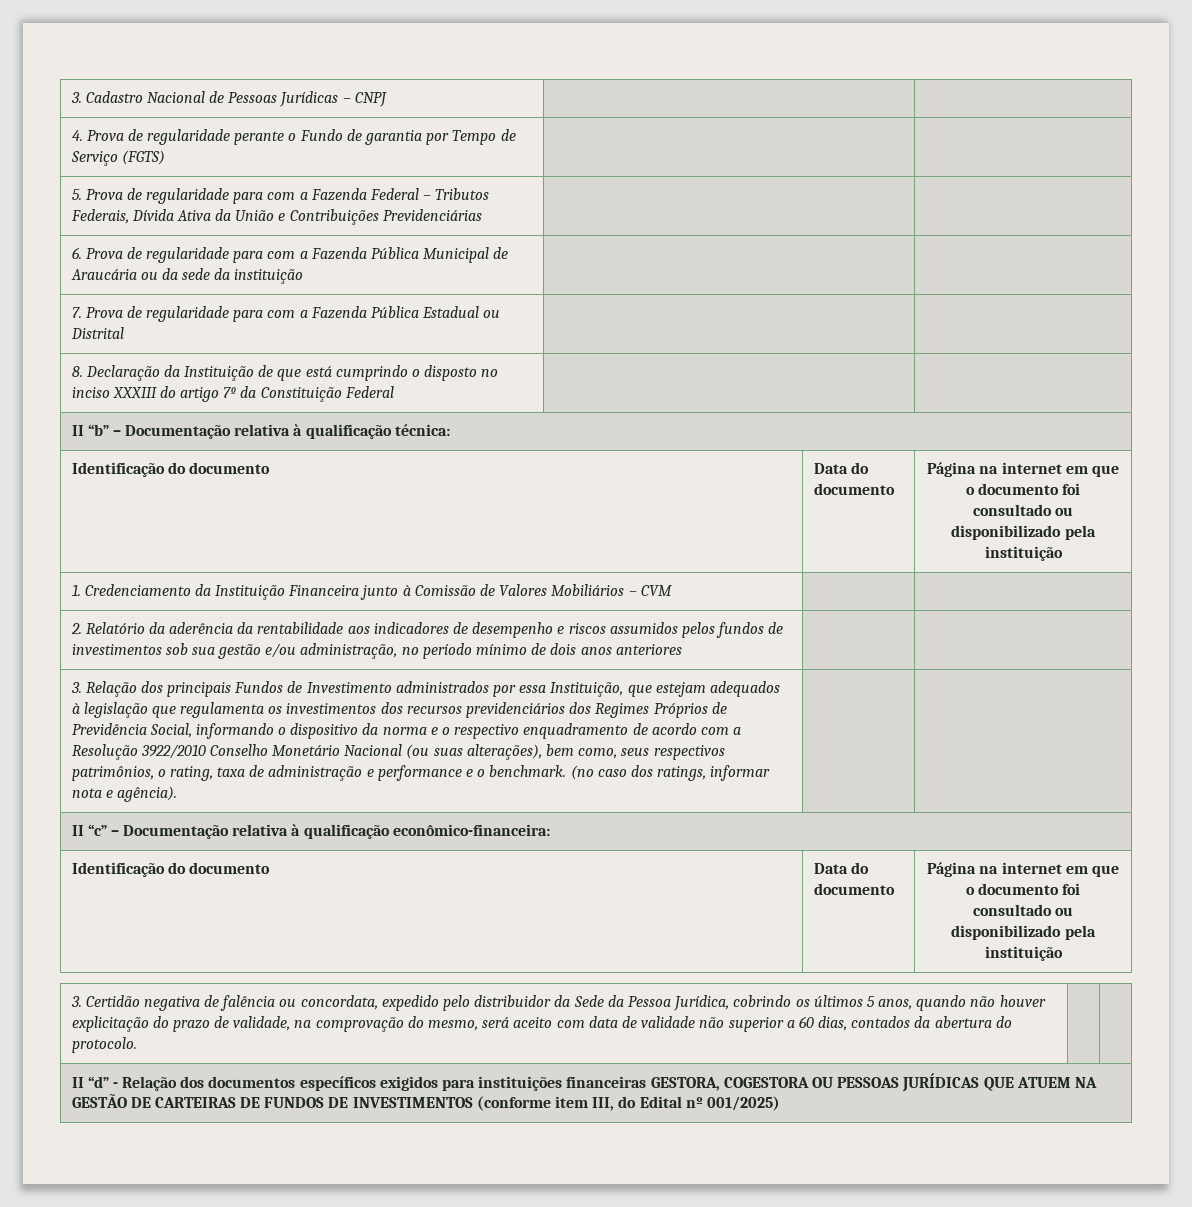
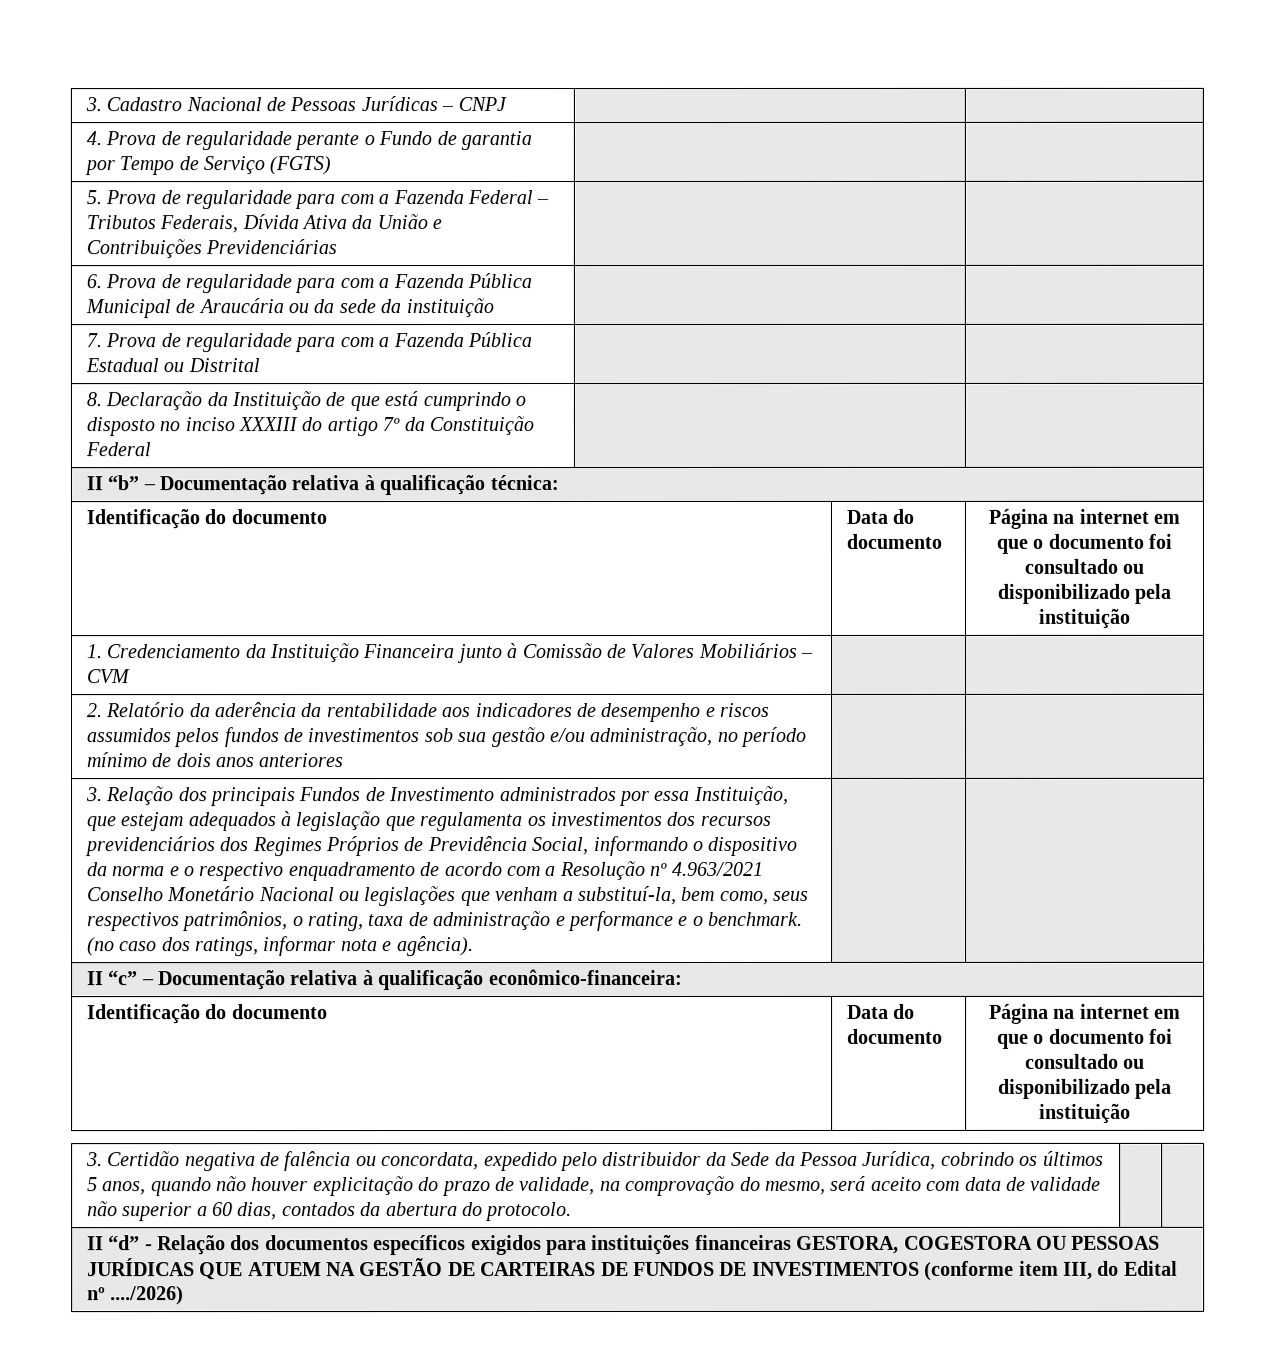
- 3. Relação dos principais Fundos de Investimento administrados por essa Instituição, que estejam adequados à legislação que regulamenta os investimentos dos recursos previdenciários dos Regimes Próprios de Previdência Social, informando o dispositivo da norma e o respectivo enquadramento de acordo com a Resolução 3922/2010 Conselho Monetário Nacional (ou suas alterações), bem como, seus respectivos patrimônios, o rating, taxa de administração e performance e o benchmark.
+ 3. Relação dos principais Fundos de Investimento administrados por essa Instituição, que estejam adequados à legislação que regulamenta os investimentos dos recursos previdenciários dos Regimes Próprios de Previdência Social, informando o dispositivo da norma e o respectivo enquadramento de acordo com a Resolução nº 4.963/2021 Conselho Monetário Nacional ou legislações que venham a substituí-la, bem como, seus respectivos patrimônios, o rating, taxa de administração e performance e o benchmark.
- II “d” - Relação dos documentos específicos exigidos para instituições financeiras GESTORA, COGESTORA OU PESSOAS JURÍDICAS QUE ATUEM NA GESTÃO DE CARTEIRAS DE FUNDOS DE INVESTIMENTOS (conforme item III, do Edital nº 001/2025)
+ II “d” - Relação dos documentos específicos exigidos para instituições financeiras GESTORA, COGESTORA OU PESSOAS JURÍDICAS QUE ATUEM NA GESTÃO DE CARTEIRAS DE FUNDOS DE INVESTIMENTOS (conforme item III, do Edital nº ..../2026)

